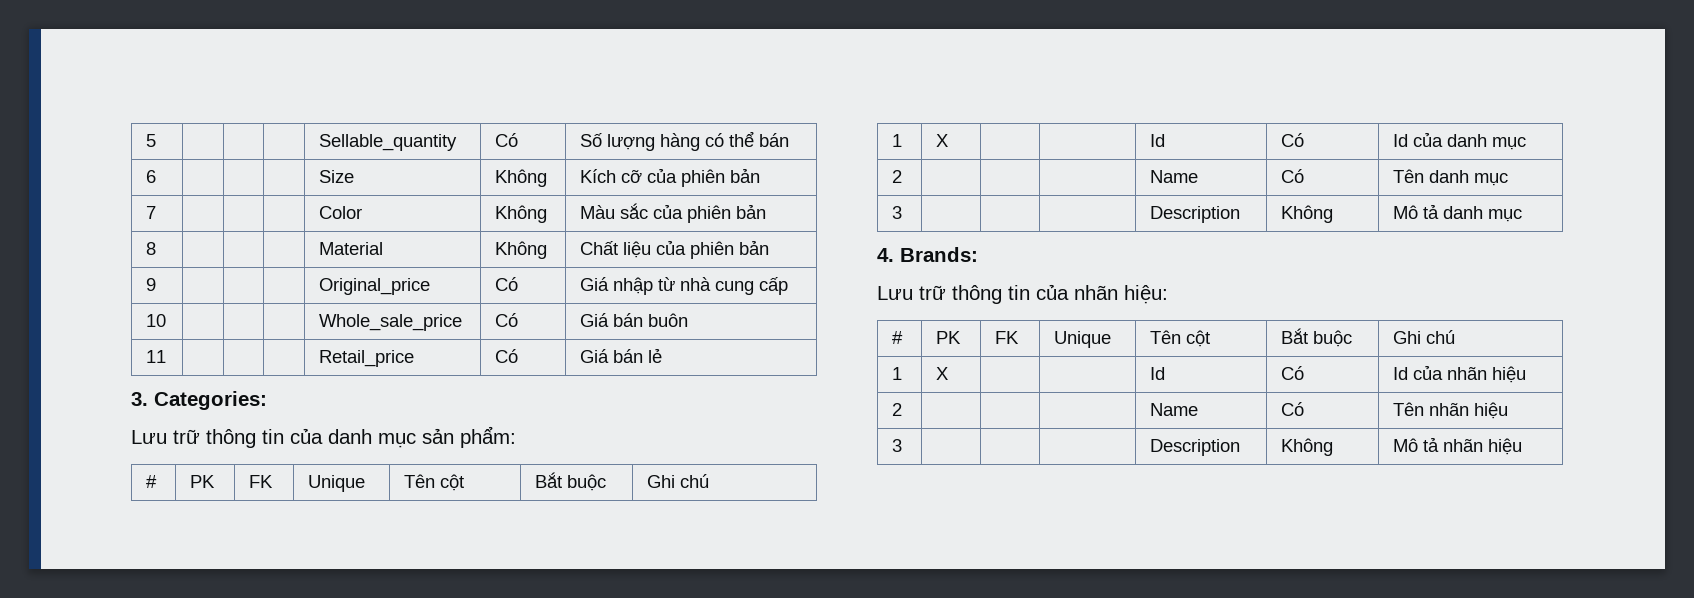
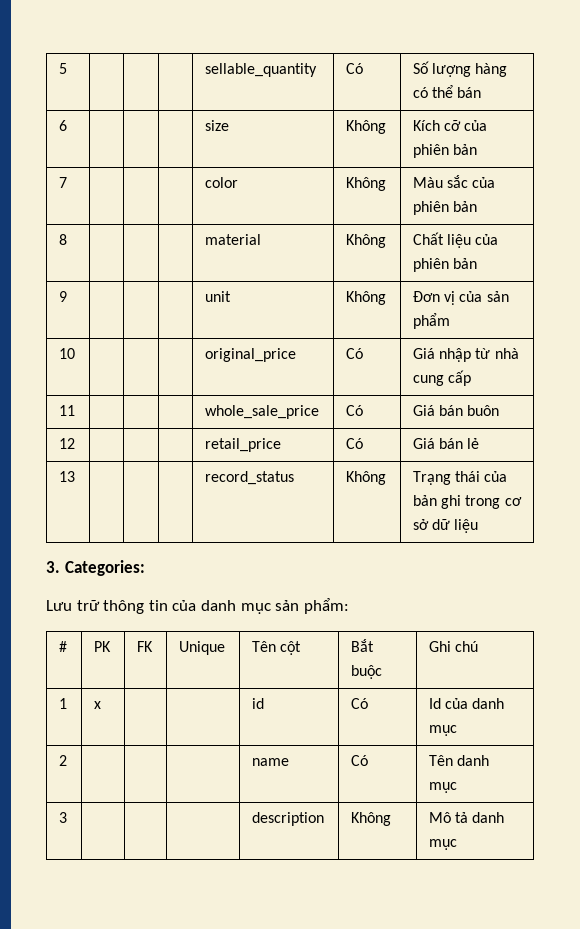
- 5 | | | | Sellable_quantity | Có | Số lượng hàng có thể bán
+ 5 | | | | sellable_quantity | Có | Số lượng hàng có thể bán
- 6 | | | | Size | Không | Kích cỡ của phiên bản
+ 6 | | | | size | Không | Kích cỡ của phiên bản
- 7 | | | | Color | Không | Màu sắc của phiên bản
+ 7 | | | | color | Không | Màu sắc của phiên bản
- 8 | | | | Material | Không | Chất liệu của phiên bản
+ 8 | | | | material | Không | Chất liệu của phiên bản
- 9 | | | | Original_price | Có | Giá nhập từ nhà cung cấp
+ 9 | | | | unit | Không | Đơn vị của sản phẩm
+ 10 | | | | original_price | Có | Giá nhập từ nhà cung cấp
- 10 | | | | Whole_sale_price | Có | Giá bán buôn
+ 11 | | | | whole_sale_price | Có | Giá bán buôn
- 11 | | | | Retail_price | Có | Giá bán lẻ
+ 12 | | | | retail_price | Có | Giá bán lẻ
+ 13 | | | | record_status | Không | Trạng thái của bản ghi trong cơ sở dữ liệu
- 1 | X | | | Id | Có | Id của danh mục
+ 1 | x | | | id | Có | Id của danh mục
- 2 | | | | Name | Có | Tên danh mục
+ 2 | | | | name | Có | Tên danh mục
- 3 | | | | Description | Không | Mô tả danh mục
+ 3 | | | | description | Không | Mô tả danh mục
- 4. Brands:
- Lưu trữ thông tin của nhãn hiệu:
- # | PK | FK | Unique | Tên cột | Bắt buộc | Ghi chú
- 1 | X | | | Id | Có | Id của nhãn hiệu
- 2 | | | | Name | Có | Tên nhãn hiệu
- 3 | | | | Description | Không | Mô tả nhãn hiệu

